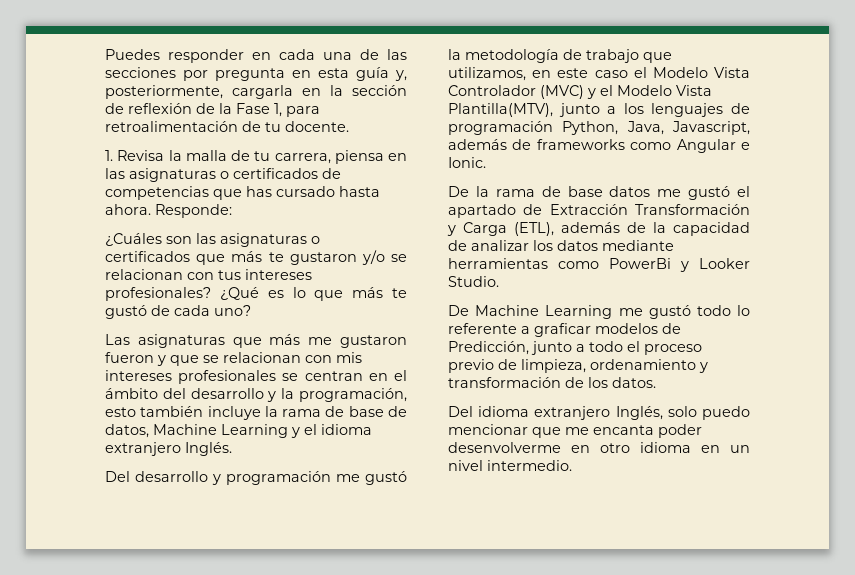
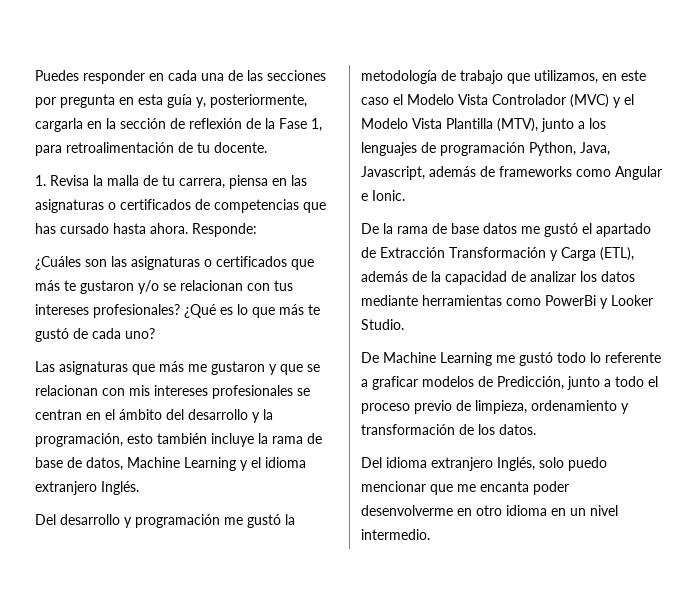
- Las asignaturas que más me gustaron fueron y que se relacionan con mis intereses profesionales se centran en el ámbito del desarrollo y la programación, esto también incluye la rama de base de datos, Machine Learning y el idioma extranjero Inglés.
+ Las asignaturas que más me gustaron y que se relacionan con mis intereses profesionales se centran en el ámbito del desarrollo y la programación, esto también incluye la rama de base de datos, Machine Learning y el idioma extranjero Inglés.
- Del desarrollo y programación me gustó la metodología de trabajo que utilizamos, en este caso el Modelo Vista Controlador (MVC) y el Modelo Vista Plantilla(MTV), junto a los lenguajes de programación Python, Java, Javascript, además de frameworks como Angular e Ionic.
+ Del desarrollo y programación me gustó la metodología de trabajo que utilizamos, en este caso el Modelo Vista Controlador (MVC) y el Modelo Vista Plantilla (MTV), junto a los lenguajes de programación Python, Java, Javascript, además de frameworks como Angular e Ionic.

